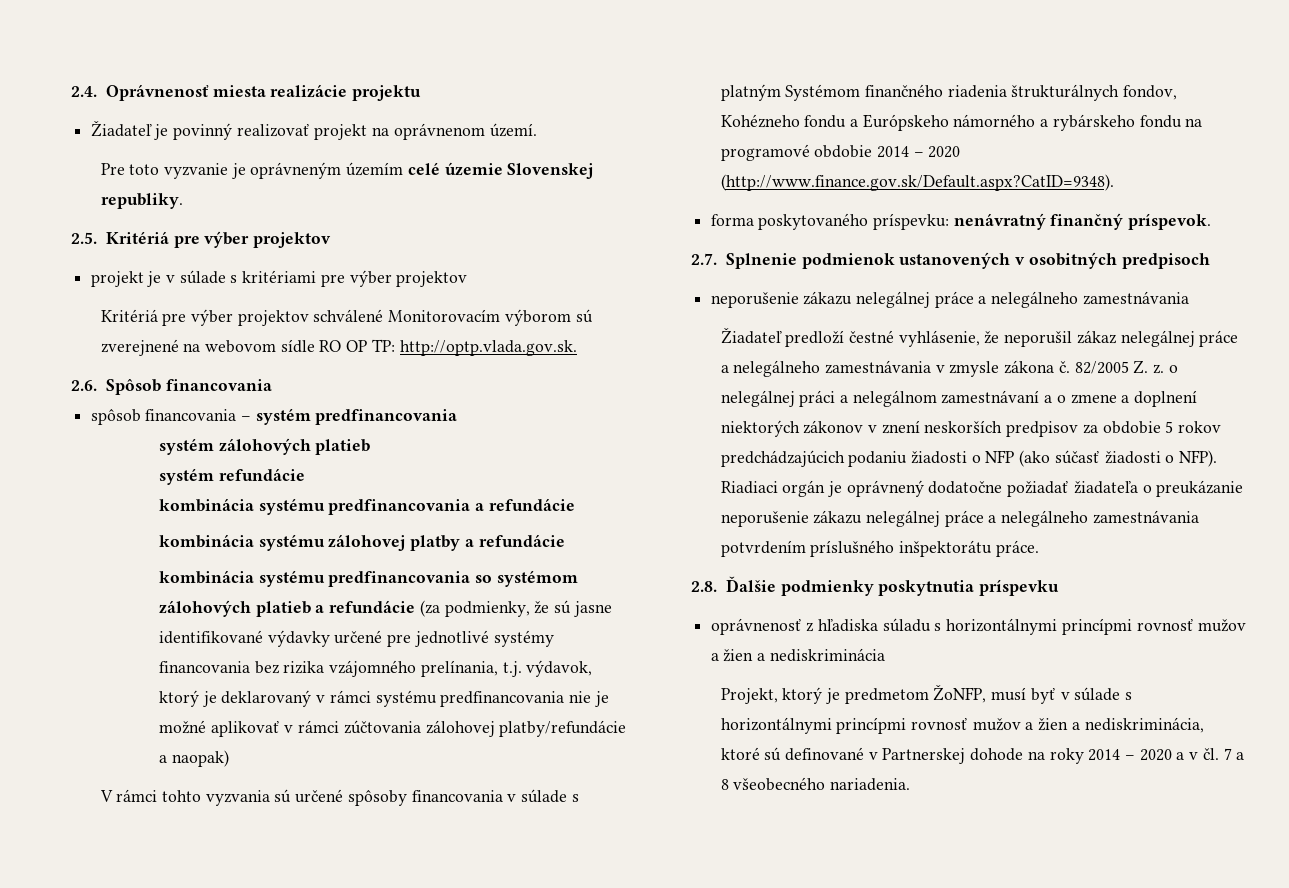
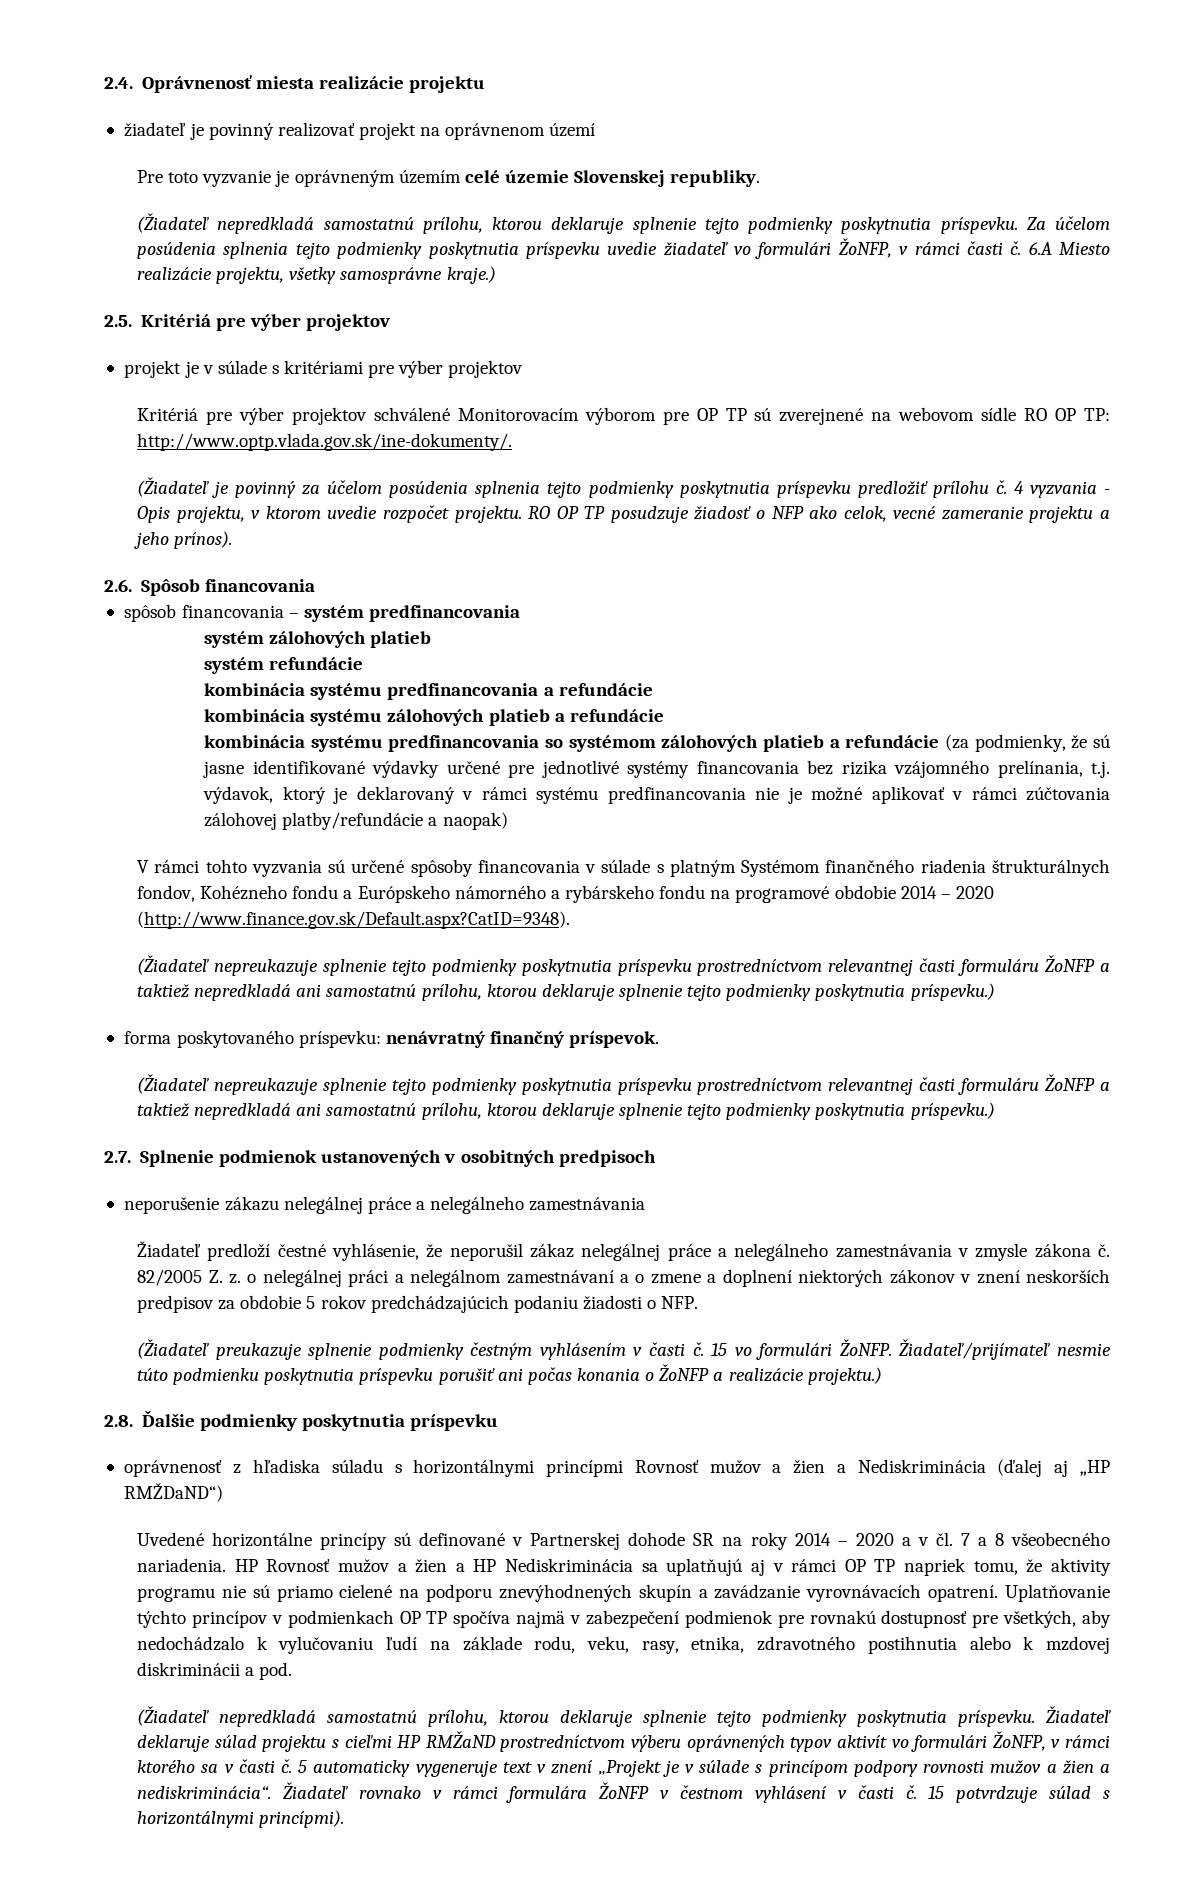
- Žiadateľ je povinný realizovať projekt na oprávnenom území.
+ žiadateľ je povinný realizovať projekt na oprávnenom území
+ (Žiadateľ nepredkladá samostatnú prílohu, ktorou deklaruje splnenie tejto podmienky poskytnutia príspevku. Za účelom posúdenia splnenia tejto podmienky poskytnutia príspevku uvedie žiadateľ vo formulári ŽoNFP, v rámci časti č. 6.A Miesto realizácie projektu, všetky samosprávne kraje.)
- Kritériá pre výber projektov schválené Monitorovacím výborom sú zverejnené na webovom sídle RO OP TP: http://optp.vlada.gov.sk.
+ Kritériá pre výber projektov schválené Monitorovacím výborom pre OP TP sú zverejnené na webovom sídle RO OP TP: http://www.optp.vlada.gov.sk/ine-dokumenty/.
+ (Žiadateľ je povinný za účelom posúdenia splnenia tejto podmienky poskytnutia príspevku predložiť prílohu č. 4 vyzvania - Opis projektu, v ktorom uvedie rozpočet projektu. RO OP TP posudzuje žiadosť o NFP ako celok, vecné zameranie projektu a jeho prínos).
- kombinácia systému zálohovej platby a refundácie
+ kombinácia systému zálohových platieb a refundácie
  V rámci tohto vyzvania sú určené spôsoby financovania v súlade s platným Systémom finančného riadenia štrukturálnych fondov, Kohézneho fondu a Európskeho námorného a rybárskeho fondu na programové obdobie 2014 – 2020 (http://www.finance.gov.sk/Default.aspx?CatID=9348).
+ (Žiadateľ nepreukazuje splnenie tejto podmienky poskytnutia príspevku prostredníctvom relevantnej časti formuláru ŽoNFP a taktiež nepredkladá ani samostatnú prílohu, ktorou deklaruje splnenie tejto podmienky poskytnutia príspevku.)
  forma poskytovaného príspevku: nenávratný finančný príspevok.
+ (Žiadateľ nepreukazuje splnenie tejto podmienky poskytnutia príspevku prostredníctvom relevantnej časti formuláru ŽoNFP a taktiež nepredkladá ani samostatnú prílohu, ktorou deklaruje splnenie tejto podmienky poskytnutia príspevku.)
- 82/2005 Z. z. o nelegálnej práci a nelegálnom zamestnávaní a o zmene a doplnení niektorých zákonov v znení neskorších predpisov za obdobie 5 rokov predchádzajúcich podaniu žiadosti o NFP (ako súčasť žiadosti o NFP). Riadiaci orgán je oprávnený dodatočne požiadať žiadateľa o preukázanie neporušenie zákazu nelegálnej práce a nelegálneho zamestnávania potvrdením príslušného inšpektorátu práce.
+ 82/2005 Z. z. o nelegálnej práci a nelegálnom zamestnávaní a o zmene a doplnení niektorých zákonov v znení neskorších predpisov za obdobie 5 rokov predchádzajúcich podaniu žiadosti o NFP.
+ (Žiadateľ preukazuje splnenie podmienky čestným vyhlásením v časti č. 15 vo formulári ŽoNFP. Žiadateľ/prijímateľ nesmie túto podmienku poskytnutia príspevku porušiť ani počas konania o ŽoNFP a realizácie projektu.)
- oprávnenosť z hľadiska súladu s horizontálnymi princípmi rovnosť mužov a žien a nediskriminácia
- Projekt, ktorý je predmetom ŽoNFP, musí byť v súlade s horizontálnymi princípmi rovnosť mužov a žien a nediskriminácia, ktoré sú definované v Partnerskej dohode na roky 2014 – 2020 a v čl. 7 a 8 všeobecného nariadenia.
+ oprávnenosť z hľadiska súladu s horizontálnymi princípmi Rovnosť mužov a žien a Nediskriminácia (ďalej aj „HP RMŽDaND“)
+ Uvedené horizontálne princípy sú definované v Partnerskej dohode SR na roky 2014 – 2020 a v čl. 7 a 8 všeobecného nariadenia.
+ HP Rovnosť mužov a žien a HP Nediskriminácia sa uplatňujú aj v rámci OP TP napriek tomu, že aktivity programu nie sú priamo cielené na podporu znevýhodnených skupín a zavádzanie vyrovnávacích opatrení. Uplatňovanie týchto princípov v podmienkach OP TP spočíva najmä v zabezpečení podmienok pre rovnakú dostupnosť pre všetkých, aby nedochádzalo k vylučovaniu ľudí na základe rodu, veku, rasy, etnika, zdravotného postihnutia alebo k mzdovej diskriminácii a pod.
+ (Žiadateľ nepredkladá samostatnú prílohu, ktorou deklaruje splnenie tejto podmienky poskytnutia príspevku. Žiadateľ deklaruje súlad projektu s cieľmi HP RMŽaND prostredníctvom výberu oprávnených typov aktivít vo formulári ŽoNFP, v rámci ktorého sa v časti č. 5 automaticky vygeneruje text v znení „Projekt je v súlade s princípom podpory rovnosti mužov a žien a nediskriminácia“. Žiadateľ rovnako v rámci formulára ŽoNFP v čestnom vyhlásení v časti č. 15 potvrdzuje súlad s horizontálnymi princípmi).

